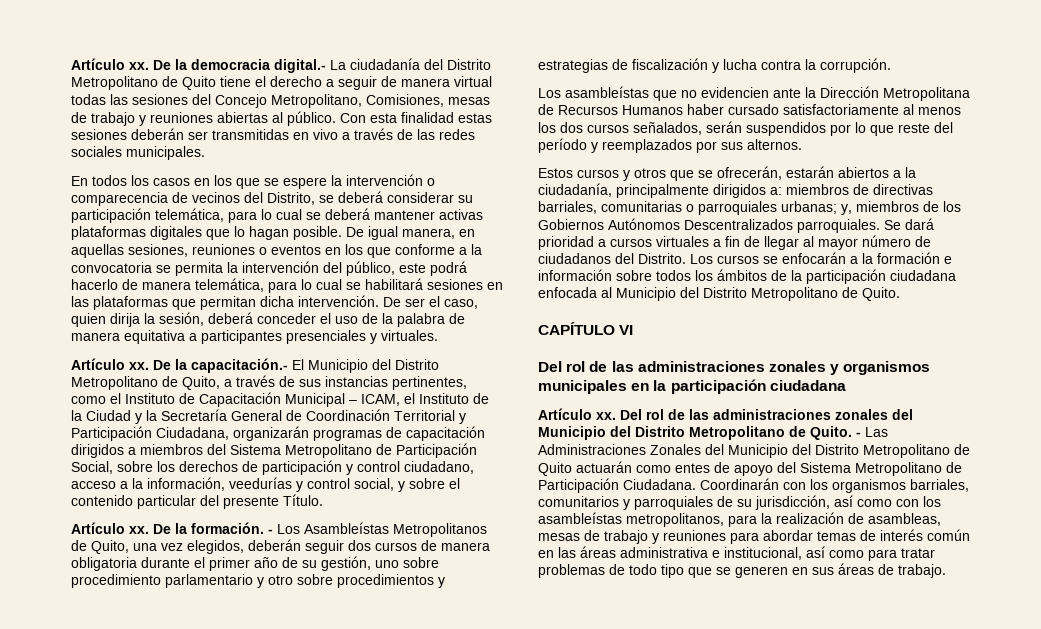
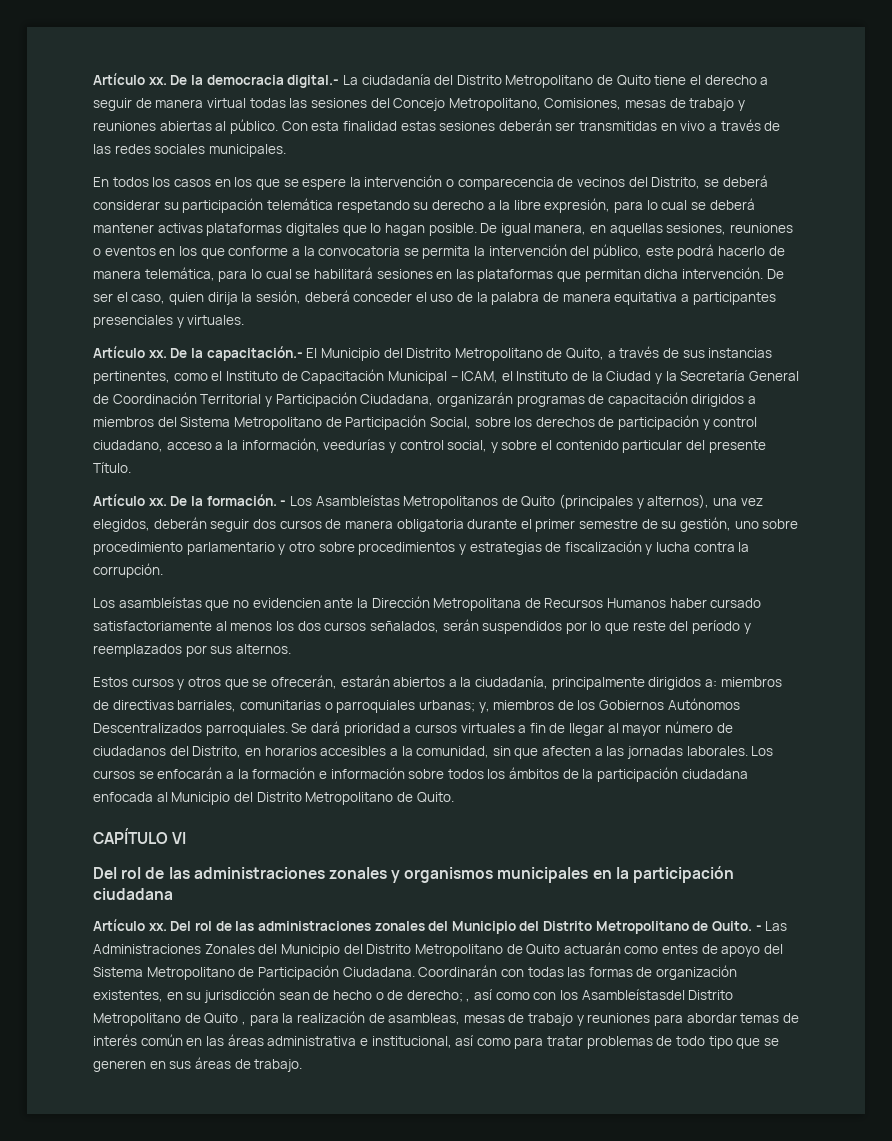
- En todos los casos en los que se espere la intervención o comparecencia de vecinos del Distrito, se deberá considerar su participación telemática, para lo cual se deberá mantener activas plataformas digitales que lo hagan posible.
+ En todos los casos en los que se espere la intervención o comparecencia de vecinos del Distrito, se deberá considerar su participación telemática respetando su derecho a la libre expresión, para lo cual se deberá mantener activas plataformas digitales que lo hagan posible.
- - Los Asambleístas Metropolitanos de Quito, una vez elegidos, deberán seguir dos cursos de manera obligatoria durante el primer año de su gestión, uno sobre procedimiento parlamentario y otro sobre procedimientos y estrategias de fiscalización y lucha contra la corrupción.
+ - Los Asambleístas Metropolitanos de Quito (principales y alternos), una vez elegidos, deberán seguir dos cursos de manera obligatoria durante el primer semestre de su gestión, uno sobre procedimiento parlamentario y otro sobre procedimientos y estrategias de fiscalización y lucha contra la corrupción.
- Se dará prioridad a cursos virtuales a fin de llegar al mayor número de ciudadanos del Distrito.
+ Se dará prioridad a cursos virtuales a fin de llegar al mayor número de ciudadanos del Distrito, en horarios accesibles a la comunidad, sin que afecten a las jornadas laborales.
- Coordinarán con los organismos barriales, comunitarios y parroquiales de su jurisdicción, así como con los asambleístas metropolitanos, para la realización de asambleas, mesas de trabajo y reuniones para abordar temas de interés común en las áreas administrativa e institucional, así como para tratar problemas de todo tipo que se generen en sus áreas de trabajo.
+ Coordinarán con todas las formas de organización existentes, en su jurisdicción sean de hecho o de derecho; , así como con los Asambleístasdel Distrito Metropolitano de Quito , para la realización de asambleas, mesas de trabajo y reuniones para abordar temas de interés común en las áreas administrativa e institucional, así como para tratar problemas de todo tipo que se generen en sus áreas de trabajo.

